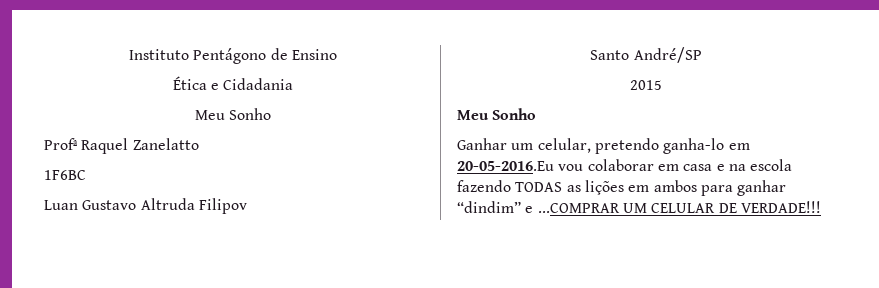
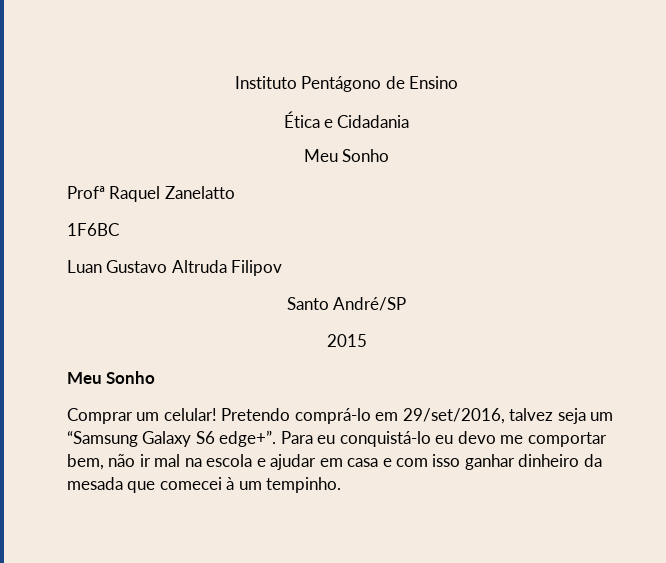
- Ganhar um celular, pretendo ganha-lo em 20-05-2016.Eu vou colaborar em casa e na escola fazendo TODAS as lições em ambos para ganhar “dindim” e ...COMPRAR UM CELULAR DE VERDADE!!!
+ Comprar um celular! Pretendo comprá-lo em 29/set/2016, talvez seja um “Samsung Galaxy S6 edge+”. Para eu conquistá-lo eu devo me comportar bem, não ir mal na escola e ajudar em casa e com isso ganhar dinheiro da mesada que comecei à um tempinho.

